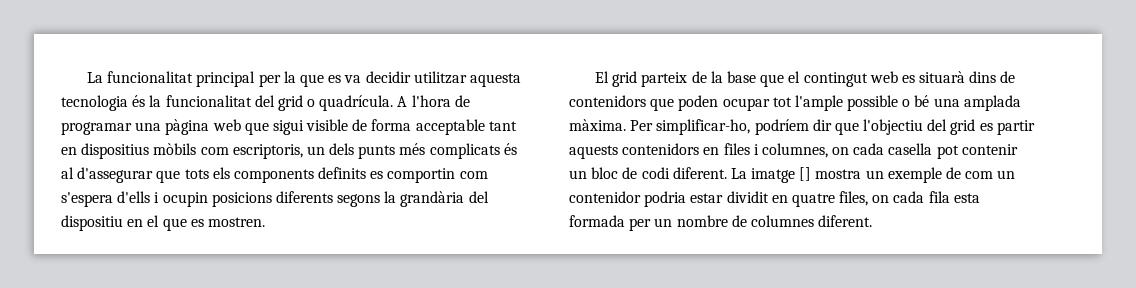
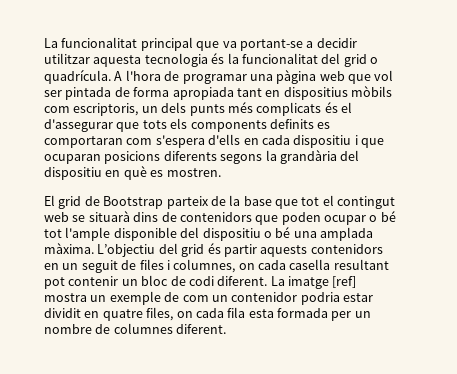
- La funcionalitat principal per la que es va decidir utilitzar aquesta tecnologia és la funcionalitat del grid o quadrícula.
+ La funcionalitat principal que va portant-se a decidir utilitzar aquesta tecnologia és la funcionalitat del grid o quadrícula.
- A l'hora de programar una pàgina web que sigui visible de forma acceptable tant en dispositius mòbils com escriptoris, un dels punts més complicats és al d'assegurar que tots els components definits es comportin com s'espera d'ells i ocupin posicions diferents segons la grandària del dispositiu en el que es mostren.
+ A l'hora de programar una pàgina web que vol ser pintada de forma apropiada tant en dispositius mòbils com escriptoris, un dels punts més complicats és el d'assegurar que tots els components definits es comportaran com s'espera d'ells en cada dispositiu i que ocuparan posicions diferents segons la grandària del dispositiu en què es mostren.
- El grid parteix de la base que el contingut web es situarà dins de contenidors que poden ocupar tot l'ample possible o bé una amplada màxima.
+ El grid de Bootstrap parteix de la base que tot el contingut web se situarà dins de contenidors que poden ocupar o bé tot l'ample disponible del dispositiu o bé una amplada màxima.
- Per simplificar-ho, podríem dir que l'objectiu del grid es partir aquests contenidors en files i columnes, on cada casella pot contenir un bloc de codi diferent.
+ L’objectiu del grid és partir aquests contenidors en un seguit de files i columnes, on cada casella resultant pot contenir un bloc de codi diferent.
- La imatge [] mostra un exemple de com un contenidor podria estar dividit en quatre files, on cada fila esta formada per un nombre de columnes diferent.
+ La imatge [ref] mostra un exemple de com un contenidor podria estar dividit en quatre files, on cada fila esta formada per un nombre de columnes diferent.

